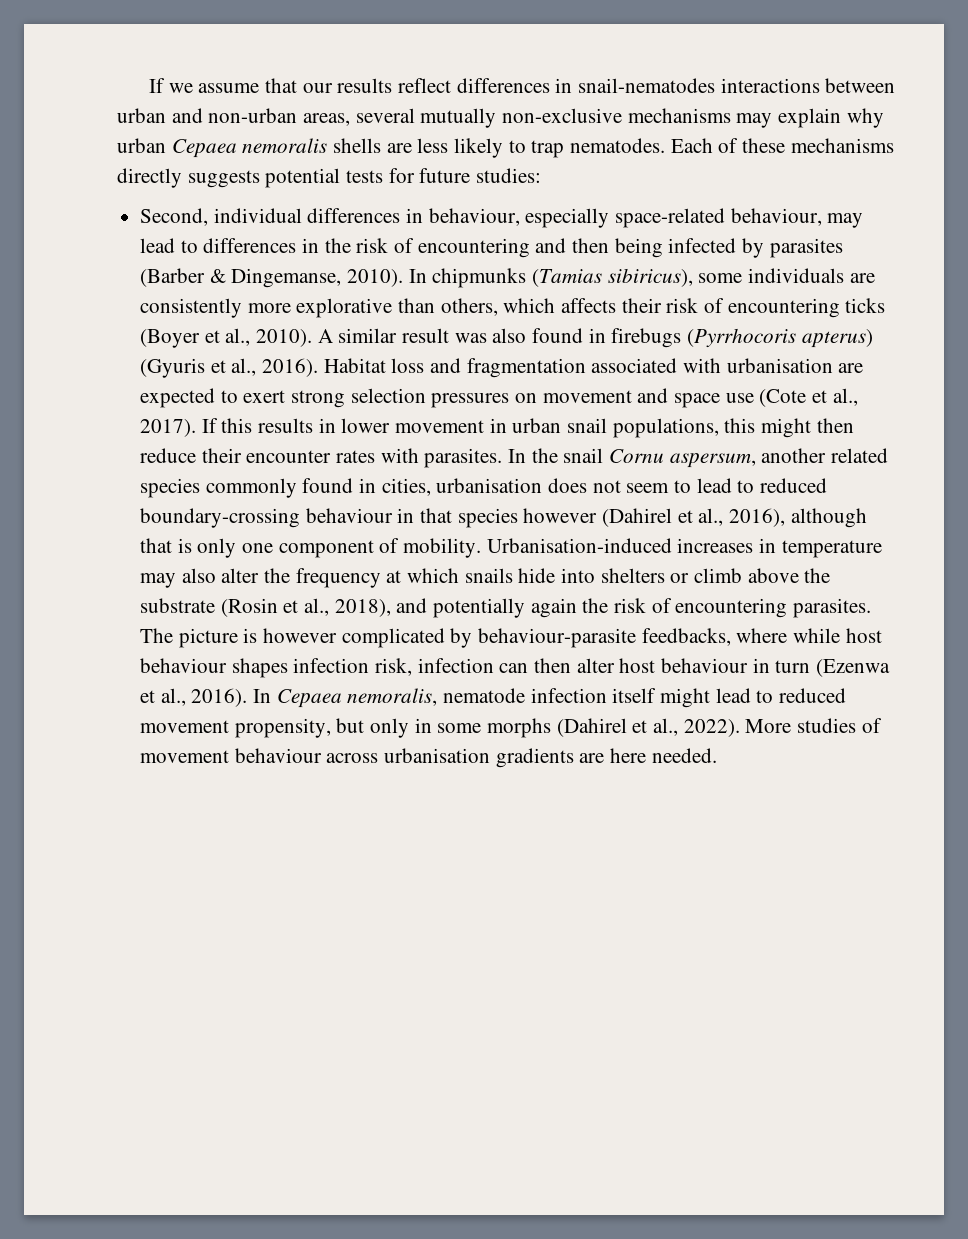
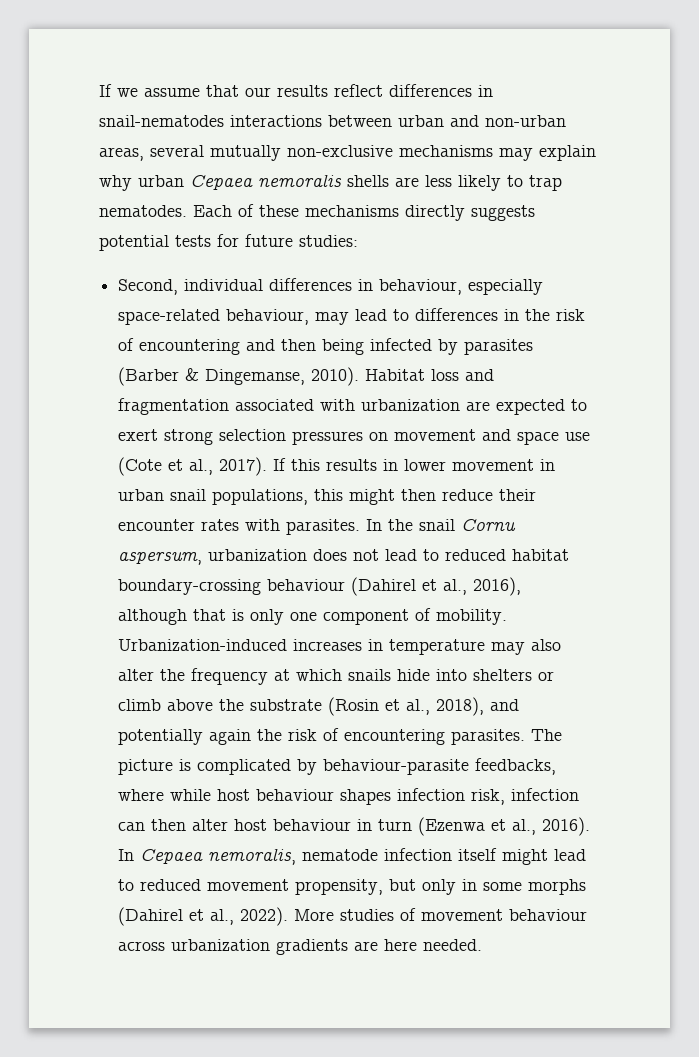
- In chipmunks (Tamias sibiricus), some individuals are consistently more explorative than others, which affects their risk of encountering ticks (Boyer et al., 2010). A similar result was also found in firebugs (Pyrrhocoris apterus) (Gyuris et al., 2016).
- Habitat loss and fragmentation associated with urbanisation are expected to exert strong selection pressures on movement and space use (Cote et al., 2017).
+ Habitat loss and fragmentation associated with urbanization are expected to exert strong selection pressures on movement and space use (Cote et al., 2017).
- In the snail Cornu aspersum, another related species commonly found in cities, urbanisation does not seem to lead to reduced boundary-crossing behaviour in that species however (Dahirel et al., 2016), although that is only one component of mobility.
+ In the snail Cornu aspersum, urbanization does not lead to reduced habitat boundary-crossing behaviour (Dahirel et al., 2016), although that is only one component of mobility.
- Urbanisation-induced increases in temperature may also alter the frequency at which snails hide into shelters or climb above the substrate (Rosin et al., 2018), and potentially again the risk of encountering parasites.
+ Urbanization-induced increases in temperature may also alter the frequency at which snails hide into shelters or climb above the substrate (Rosin et al., 2018), and potentially again the risk of encountering parasites.
- The picture is however complicated by behaviour-parasite feedbacks, where while host behaviour shapes infection risk, infection can then alter host behaviour in turn (Ezenwa et al., 2016).
+ The picture is complicated by behaviour-parasite feedbacks, where while host behaviour shapes infection risk, infection can then alter host behaviour in turn (Ezenwa et al., 2016).
- More studies of movement behaviour across urbanisation gradients are here needed.
+ More studies of movement behaviour across urbanization gradients are here needed.

